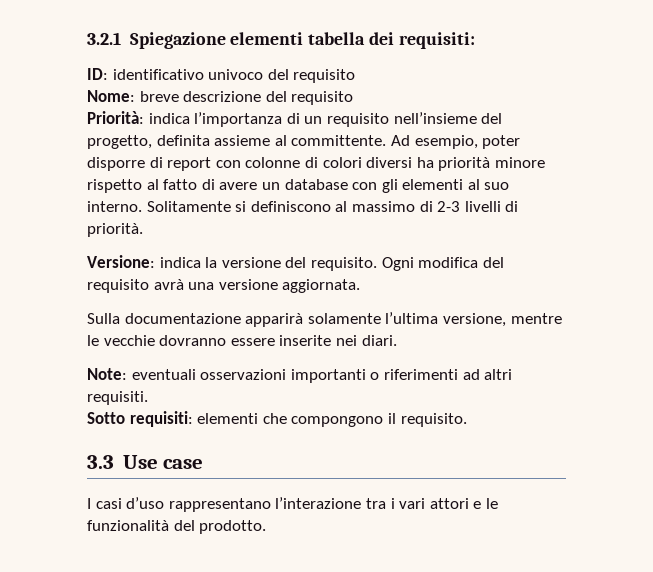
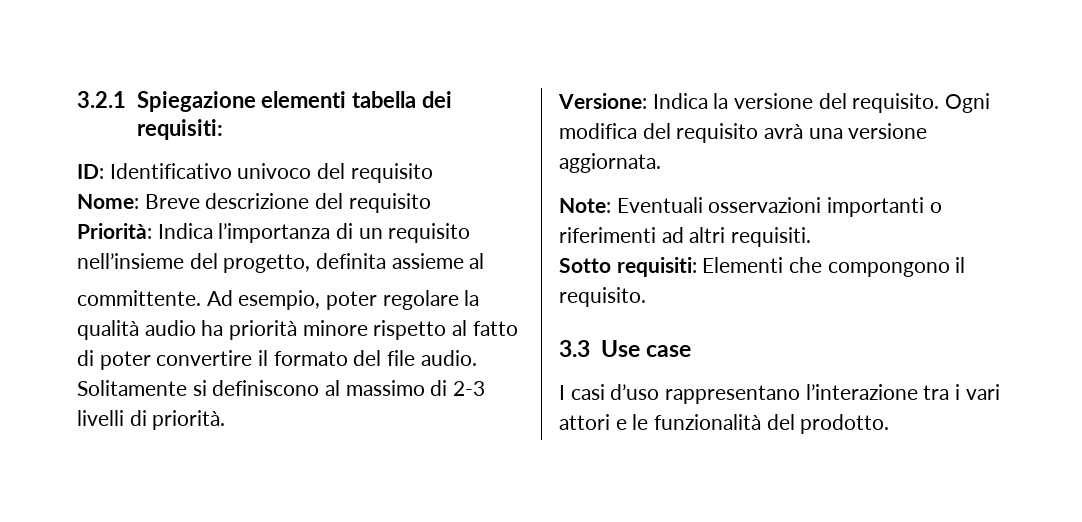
- ID: identificativo univoco del requisito
+ ID: Identificativo univoco del requisito
- Nome: breve descrizione del requisito
+ Nome: Breve descrizione del requisito
- Priorità: indica l’importanza di un requisito nell’insieme del progetto, definita assieme al committente.
+ Priorità: Indica l’importanza di un requisito nell’insieme del progetto, definita assieme al
+ committente.
- Ad esempio, poter disporre di report con colonne di colori diversi ha priorità minore rispetto al fatto di avere un database con gli elementi al suo interno.
+ Ad esempio, poter regolare la qualità audio ha priorità minore rispetto al fatto di poter convertire il formato del file audio.
- Versione: indica la versione del requisito.
+ Versione: Indica la versione del requisito.
- Sulla documentazione apparirà solamente l’ultima versione, mentre le vecchie dovranno essere inserite nei diari.
- Note: eventuali osservazioni importanti o riferimenti ad altri requisiti.
+ Note: Eventuali osservazioni importanti o riferimenti ad altri requisiti.
- Sotto requisiti: elementi che compongono il requisito.
+ Sotto requisiti: Elementi che compongono il requisito.

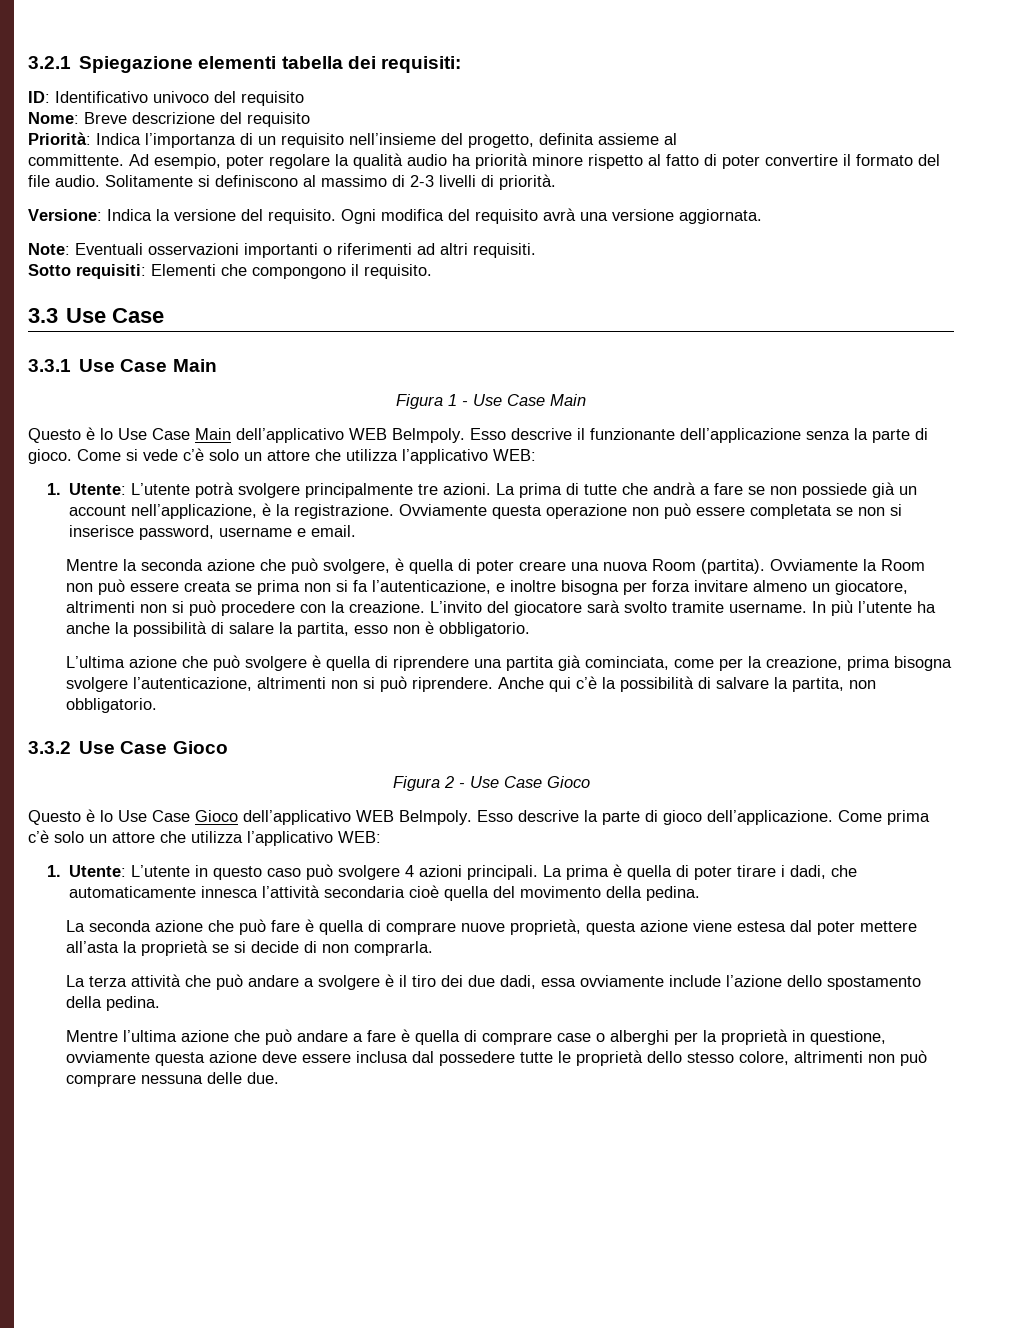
- 3.3 Use case
- I casi d’uso rappresentano l’interazione tra i vari attori e le funzionalità del prodotto.
+ 3.3 Use Case
+ 3.3.1 Use Case Main
+ Figura 1 - Use Case Main
+ Questo è lo Use Case Main dell’applicativo WEB Belmpoly. Esso descrive il funzionante dell’applicazione senza la parte di gioco. Come si vede c’è solo un attore che utilizza l’applicativo WEB:
+ 1. Utente: L’utente potrà svolgere principalmente tre azioni. La prima di tutte che andrà a fare se non possiede già un account nell’applicazione, è la registrazione. Ovviamente questa operazione non può essere completata se non si inserisce password, username e email.
+ Mentre la seconda azione che può svolgere, è quella di poter creare una nuova Room (partita). Ovviamente la Room non può essere creata se prima non si fa l’autenticazione, e inoltre bisogna per forza invitare almeno un giocatore, altrimenti non si può procedere con la creazione. L’invito del giocatore sarà svolto tramite username. In più l’utente ha anche la possibilità di salare la partita, esso non è obbligatorio.
+ L’ultima azione che può svolgere è quella di riprendere una partita già cominciata, come per la creazione, prima bisogna svolgere l’autenticazione, altrimenti non si può riprendere. Anche qui c’è la possibilità di salvare la partita, non obbligatorio.
+ 3.3.2 Use Case Gioco
+ Figura 2 - Use Case Gioco
+ Questo è lo Use Case Gioco dell’applicativo WEB Belmpoly. Esso descrive la parte di gioco dell’applicazione. Come prima c’è solo un attore che utilizza l’applicativo WEB:
+ 1. Utente: L’utente in questo caso può svolgere 4 azioni principali. La prima è quella di poter tirare i dadi, che automaticamente innesca l’attività secondaria cioè quella del movimento della pedina.
+ La seconda azione che può fare è quella di comprare nuove proprietà, questa azione viene estesa dal poter mettere all’asta la proprietà se si decide di non comprarla.
+ La terza attività che può andare a svolgere è il tiro dei due dadi, essa ovviamente include l’azione dello spostamento della pedina.
+ Mentre l’ultima azione che può andare a fare è quella di comprare case o alberghi per la proprietà in questione, ovviamente questa azione deve essere inclusa dal possedere tutte le proprietà dello stesso colore, altrimenti non può comprare nessuna delle due.

